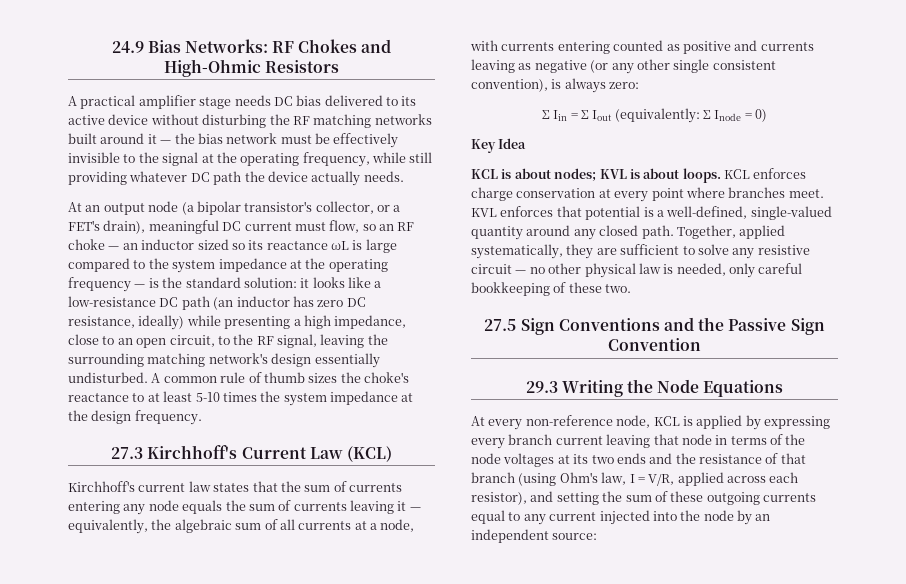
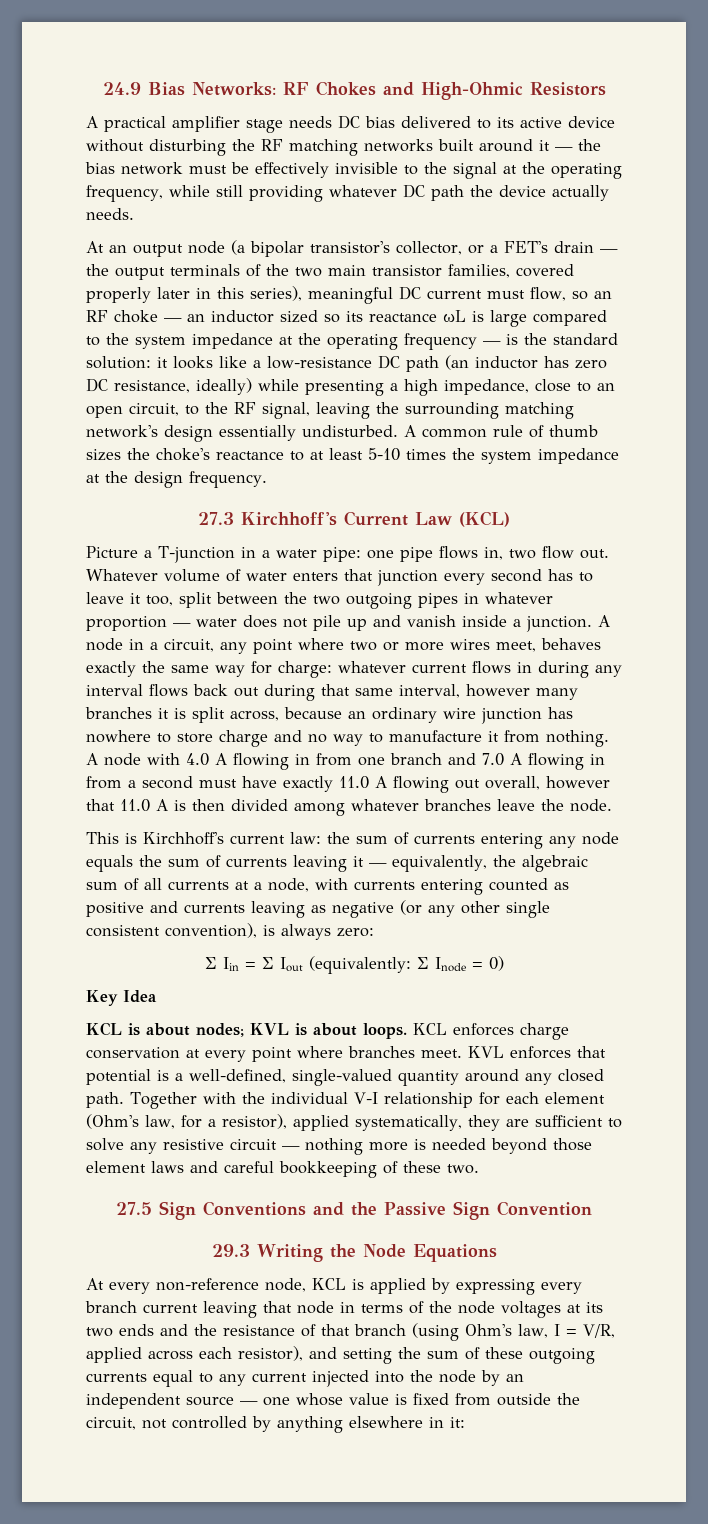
- At an output node (a bipolar transistor's collector, or a FET's drain), meaningful DC current must flow, so an RF choke — an inductor sized so its reactance ωL is large compared to the system impedance at the operating frequency — is the standard solution:
+ At an output node (a bipolar transistor's collector, or a FET's drain — the output terminals of the two main transistor families, covered properly later in this series), meaningful DC current must flow, so an RF choke — an inductor sized so its reactance ωL is large compared to the system impedance at the operating frequency — is the standard solution:
- Kirchhoff's current law states that the sum of currents entering any node equals the sum of currents leaving it — equivalently, the algebraic sum of all currents at a node, with currents entering counted as positive and currents leaving as negative (or any other single consistent convention), is always zero:
+ Picture a T-junction in a water pipe: one pipe flows in, two flow out. Whatever volume of water enters that junction every second has to leave it too, split between the two outgoing pipes in whatever proportion — water does not pile up and vanish inside a junction. A node in a circuit, any point where two or more wires meet, behaves exactly the same way for charge: whatever current flows in during any interval flows back out during that same interval, however many branches it is split across, because an ordinary wire junction has nowhere to store charge and no way to manufacture it from nothing. A node with 4.0 A flowing in from one branch and 7.0 A flowing in from a second must have exactly 11.0 A flowing out overall, however that 11.0 A is then divided among whatever branches leave the node.
+ This is Kirchhoff's current law: the sum of currents entering any node equals the sum of currents leaving it — equivalently, the algebraic sum of all currents at a node, with currents entering counted as positive and currents leaving as negative (or any other single consistent convention), is always zero:
- Together, applied systematically, they are sufficient to solve any resistive circuit — no other physical law is needed, only careful bookkeeping of these two.
+ Together with the individual V-I relationship for each element (Ohm's law, for a resistor), applied systematically, they are sufficient to solve any resistive circuit — nothing more is needed beyond those element laws and careful bookkeeping of these two.
- At every non-reference node, KCL is applied by expressing every branch current leaving that node in terms of the node voltages at its two ends and the resistance of that branch (using Ohm's law, I = V/R, applied across each resistor), and setting the sum of these outgoing currents equal to any current injected into the node by an independent source:
+ At every non-reference node, KCL is applied by expressing every branch current leaving that node in terms of the node voltages at its two ends and the resistance of that branch (using Ohm's law, I = V/R, applied across each resistor), and setting the sum of these outgoing currents equal to any current injected into the node by an independent source — one whose value is fixed from outside the circuit, not controlled by anything elsewhere in it:

